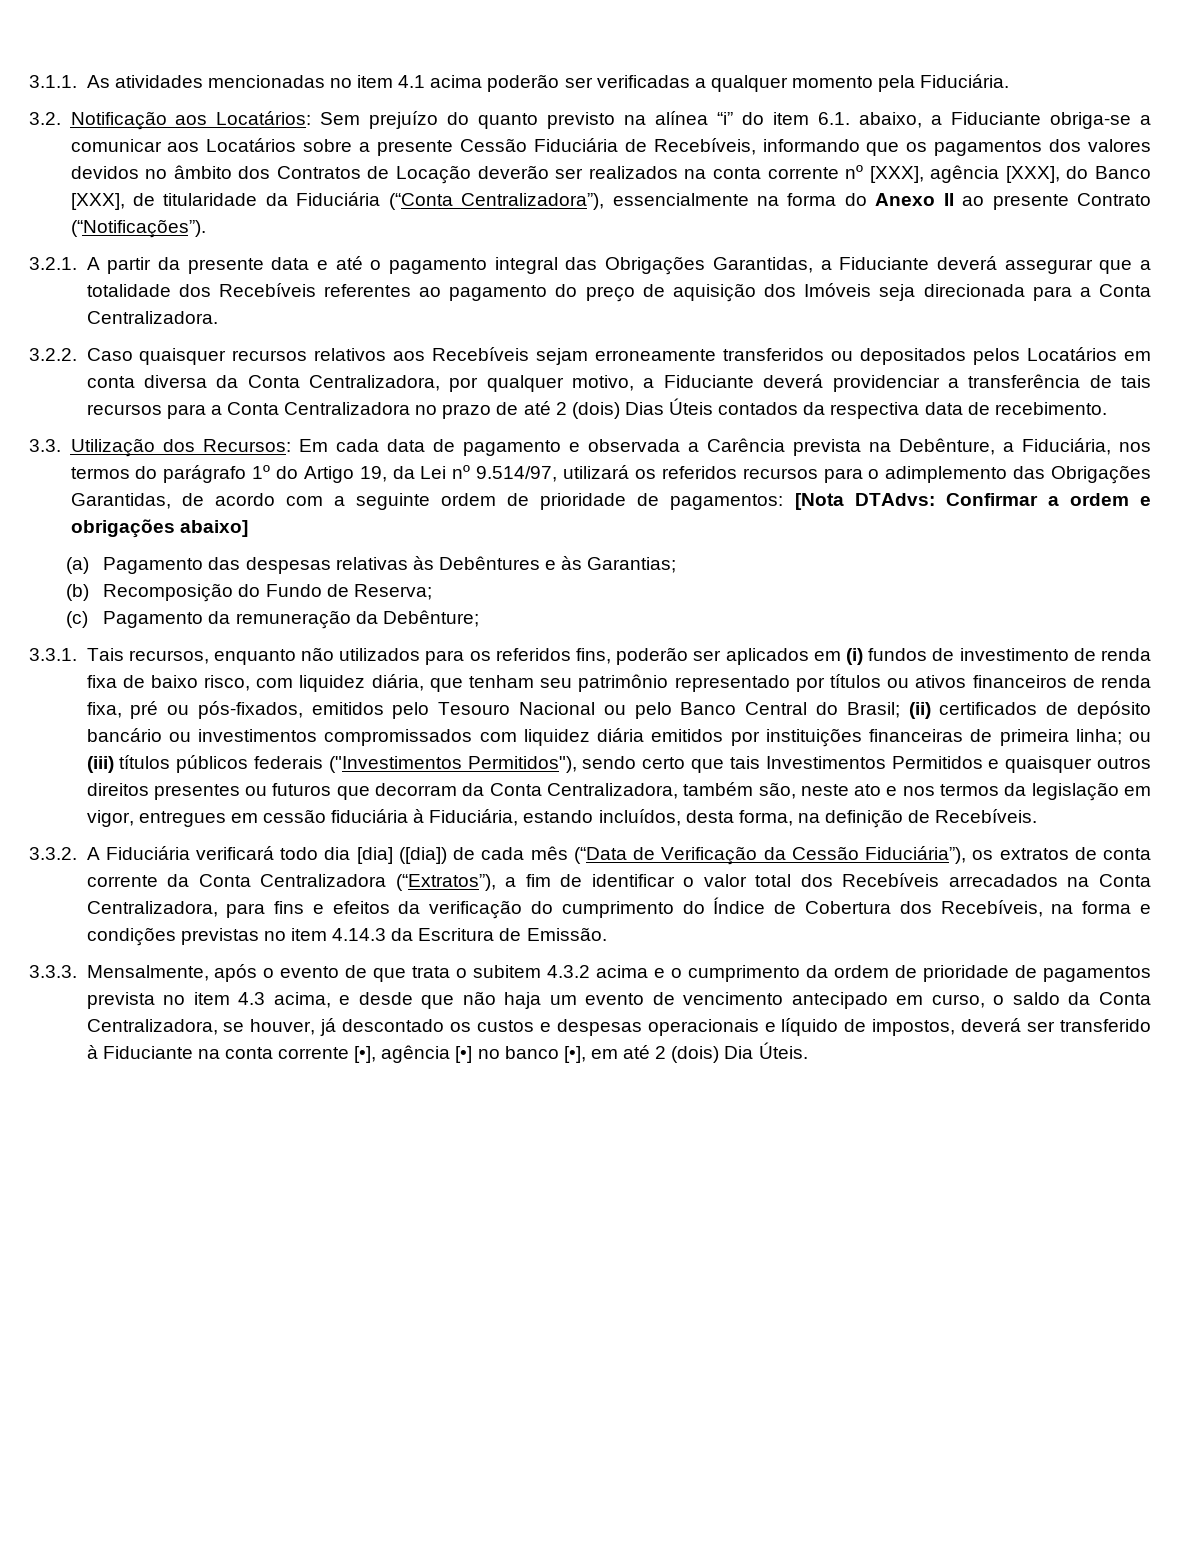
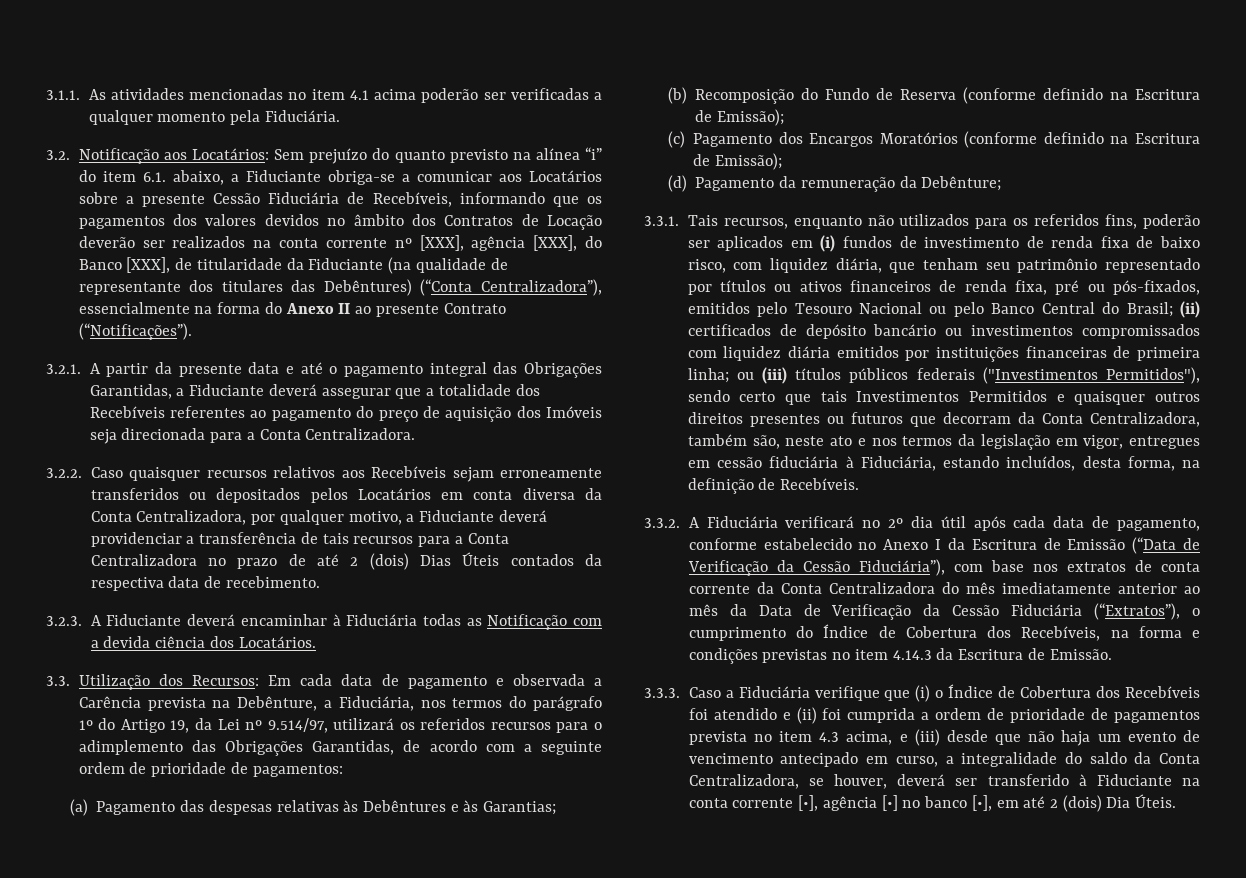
- Sem prejuízo do quanto previsto na alínea “i” do item 6.1. abaixo, a Fiduciante obriga-se a comunicar aos Locatários sobre a presente Cessão Fiduciária de Recebíveis, informando que os pagamentos dos valores devidos no âmbito dos Contratos de Locação deverão ser realizados na conta corrente nº [XXX], agência [XXX], do Banco [XXX], de titularidade da Fiduciária (“Conta Centralizadora”), essencialmente na forma do Anexo II ao presente Contrato (“Notificações”).
+ Sem prejuízo do quanto previsto na alínea “i” do item 6.1. abaixo, a Fiduciante obriga-se a comunicar aos Locatários sobre a presente Cessão Fiduciária de Recebíveis, informando que os pagamentos dos valores devidos no âmbito dos Contratos de Locação deverão ser realizados na conta corrente nº [XXX], agência [XXX], do Banco [XXX], de titularidade da Fiduciante (na qualidade de representante dos titulares das Debêntures) (“Conta Centralizadora”), essencialmente na forma do Anexo II ao presente Contrato (“Notificações”).
+ 3.2.3. A Fiduciante deverá encaminhar à Fiduciária todas as Notificação com a devida ciência dos Locatários.
- 3.3. Utilização dos Recursos: Em cada data de pagamento e observada a Carência prevista na Debênture, a Fiduciária, nos termos do parágrafo 1º do Artigo 19, da Lei nº 9.514/97, utilizará os referidos recursos para o adimplemento das Obrigações Garantidas, de acordo com a seguinte ordem de prioridade de pagamentos: [Nota DTAdvs: Confirmar a ordem e obrigações abaixo]
+ 3.3. Utilização dos Recursos: Em cada data de pagamento e observada a Carência prevista na Debênture, a Fiduciária, nos termos do parágrafo 1º do Artigo 19, da Lei nº 9.514/97, utilizará os referidos recursos para o adimplemento das Obrigações Garantidas, de acordo com a seguinte ordem de prioridade de pagamentos:
- (b) Recomposição do Fundo de Reserva;
- (c) Pagamento da remuneração da Debênture;
+ (b) Recomposição do Fundo de Reserva (conforme definido na Escritura de Emissão);
+ (c) Pagamento dos Encargos Moratórios (conforme definido na Escritura de Emissão);
+ (d) Pagamento da remuneração da Debênture;
- 3.3.2. A Fiduciária verificará todo dia [dia] ([dia]) de cada mês (“Data de Verificação da Cessão Fiduciária”), os extratos de conta corrente da Conta Centralizadora (“Extratos”), a fim de identificar o valor total dos Recebíveis arrecadados na Conta Centralizadora, para fins e efeitos da verificação do cumprimento do Índice de Cobertura dos Recebíveis, na forma e condições previstas no item 4.14.3 da Escritura de Emissão.
+ 3.3.2. A Fiduciária verificará no 2º dia útil após cada data de pagamento, conforme estabelecido no Anexo I da Escritura de Emissão (“Data de Verificação da Cessão Fiduciária”), com base nos extratos de conta corrente da Conta Centralizadora do mês imediatamente anterior ao mês da Data de Verificação da Cessão Fiduciária (“Extratos”), o cumprimento do Índice de Cobertura dos Recebíveis, na forma e condições previstas no item 4.14.3 da Escritura de Emissão.
- 3.3.3. Mensalmente, após o evento de que trata o subitem 4.3.2 acima e o cumprimento da ordem de prioridade de pagamentos prevista no item 4.3 acima, e desde que não haja um evento de vencimento antecipado em curso, o saldo da Conta Centralizadora, se houver, já descontado os custos e despesas operacionais e líquido de impostos, deverá ser transferido à Fiduciante na conta corrente [•], agência [•] no banco [•], em até 2 (dois) Dia Úteis.
+ 3.3.3. Caso a Fiduciária verifique que (i) o Índice de Cobertura dos Recebíveis foi atendido e (ii) foi cumprida a ordem de prioridade de pagamentos prevista no item 4.3 acima, e (iii) desde que não haja um evento de vencimento antecipado em curso, a integralidade do saldo da Conta Centralizadora, se houver, deverá ser transferido à Fiduciante na conta corrente [•], agência [•] no banco [•], em até 2 (dois) Dia Úteis.

